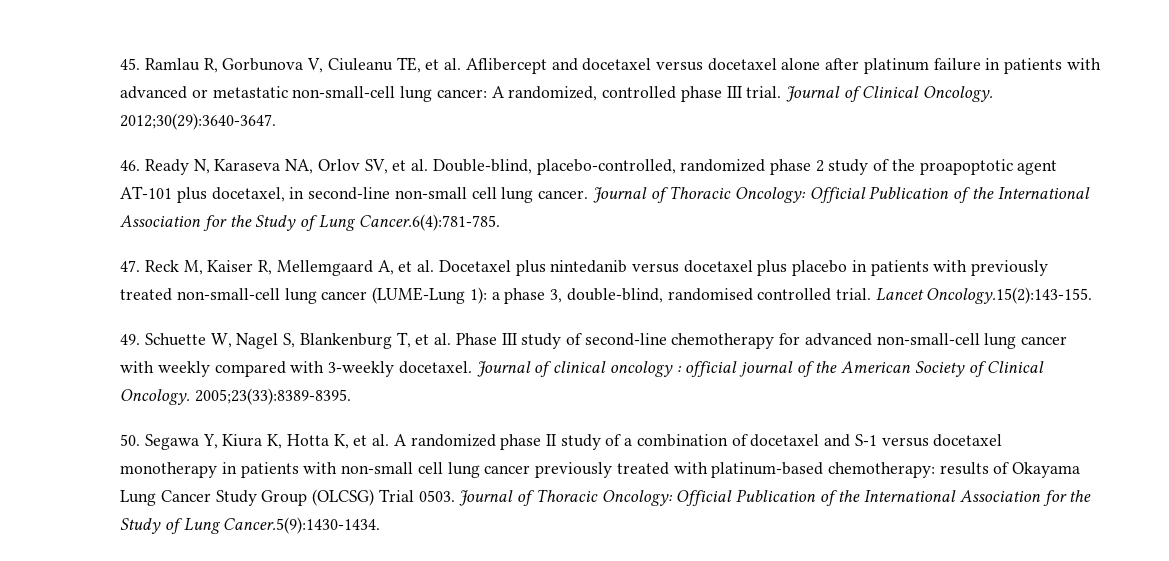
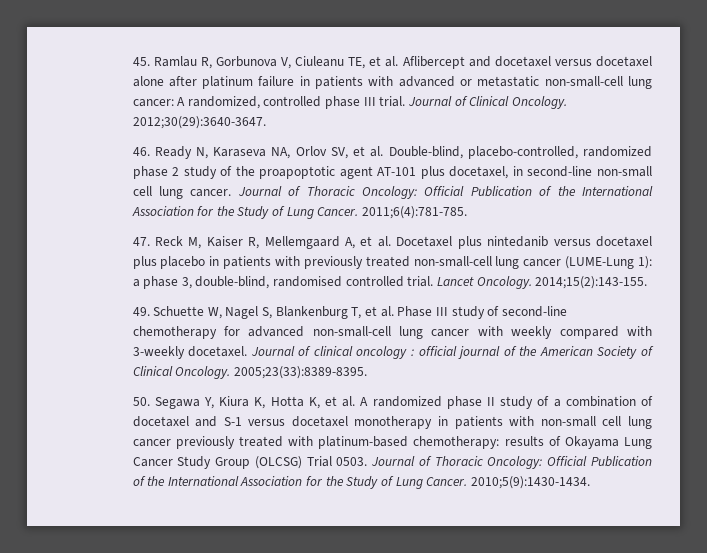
- Journal of Thoracic Oncology: Official Publication of the International Association for the Study of Lung Cancer.6(4):781-785.
+ Journal of Thoracic Oncology: Official Publication of the International Association for the Study of Lung Cancer. 2011;6(4):781-785.
- Lancet Oncology.15(2):143-155.
+ Lancet Oncology. 2014;15(2):143-155.
- Journal of Thoracic Oncology: Official Publication of the International Association for the Study of Lung Cancer.5(9):1430-1434.
+ Journal of Thoracic Oncology: Official Publication of the International Association for the Study of Lung Cancer. 2010;5(9):1430-1434.

